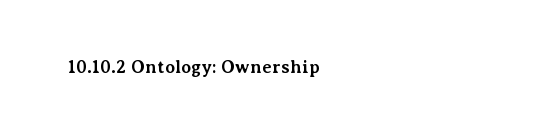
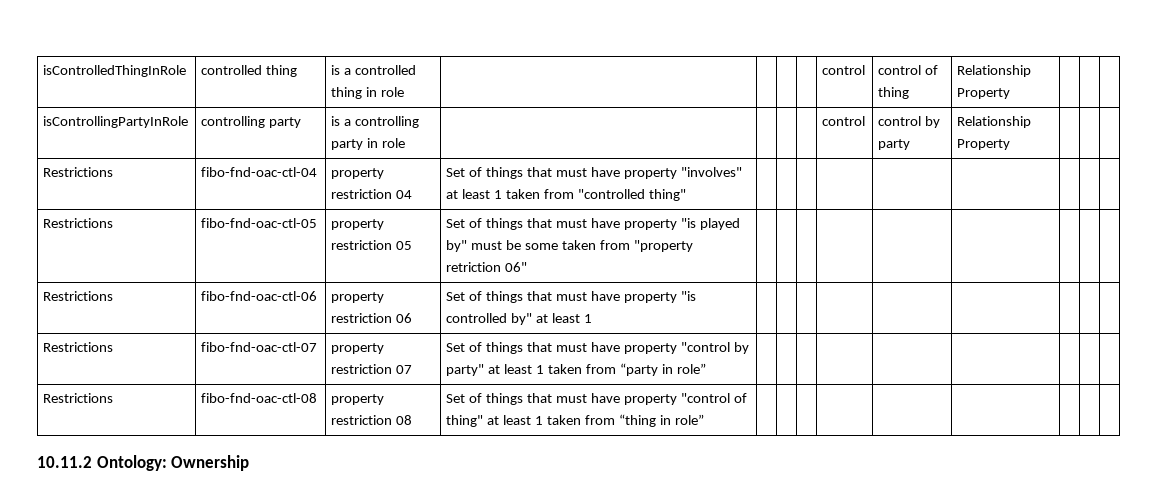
- 10.10.2 Ontology: Ownership
+ isControlledThingInRole | controlled thing | is a controlled thing in role | | | | | control | control of thing | Relationship Property | | |
+ isControllingPartyInRole | controlling party | is a controlling party in role | | | | | control | control by party | Relationship Property | | |
+ Restrictions | fibo-fnd-oac-ctl-04 | property restriction 04 | Set of things that must have property "involves" at least 1 taken from "controlled thing" | | | | | | | | |
+ Restrictions | fibo-fnd-oac-ctl-05 | property restriction 05 | Set of things that must have property "is played by" must be some taken from "property retriction 06" | | | | | | | | |
+ Restrictions | fibo-fnd-oac-ctl-06 | property restriction 06 | Set of things that must have property "is controlled by" at least 1 | | | | | | | | |
+ Restrictions | fibo-fnd-oac-ctl-07 | property restriction 07 | Set of things that must have property "control by party" at least 1 taken from “party in role” | | | | | | | | |
+ Restrictions | fibo-fnd-oac-ctl-08 | property restriction 08 | Set of things that must have property "control of thing" at least 1 taken from “thing in role” | | | | | | | | |
+ 10.11.2 Ontology: Ownership

